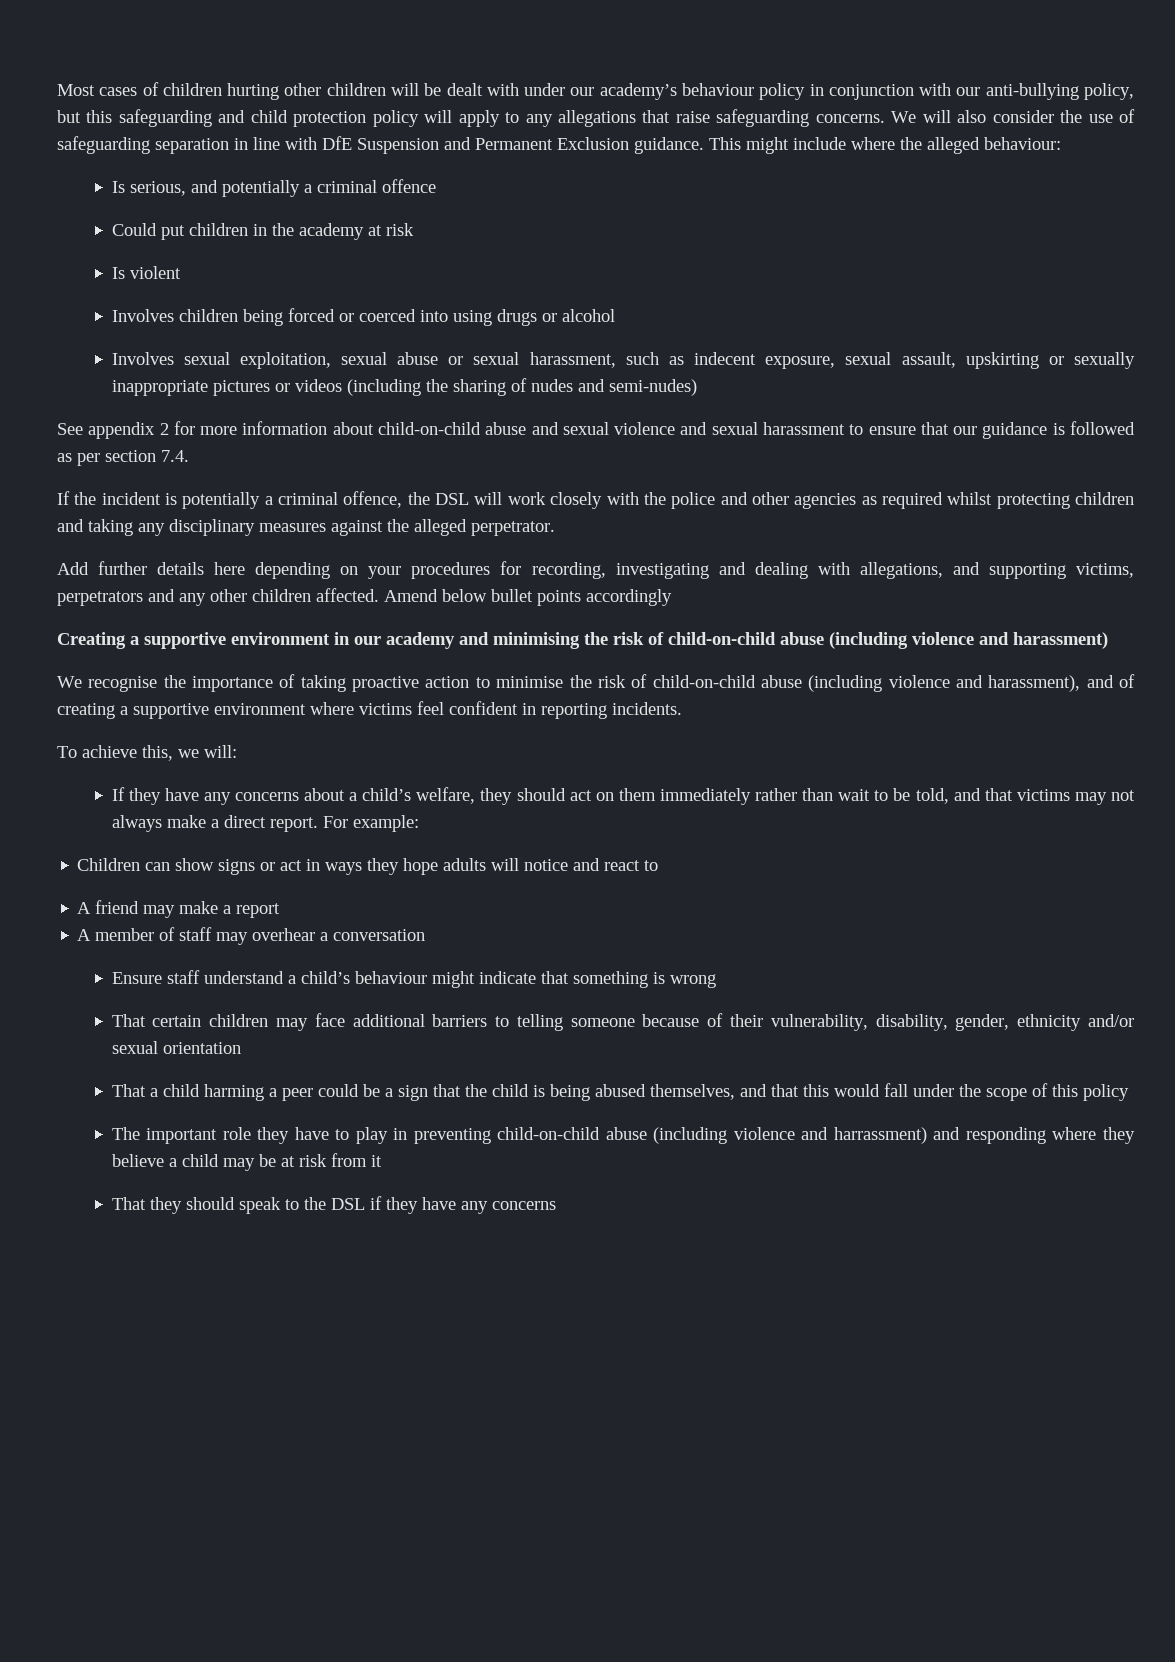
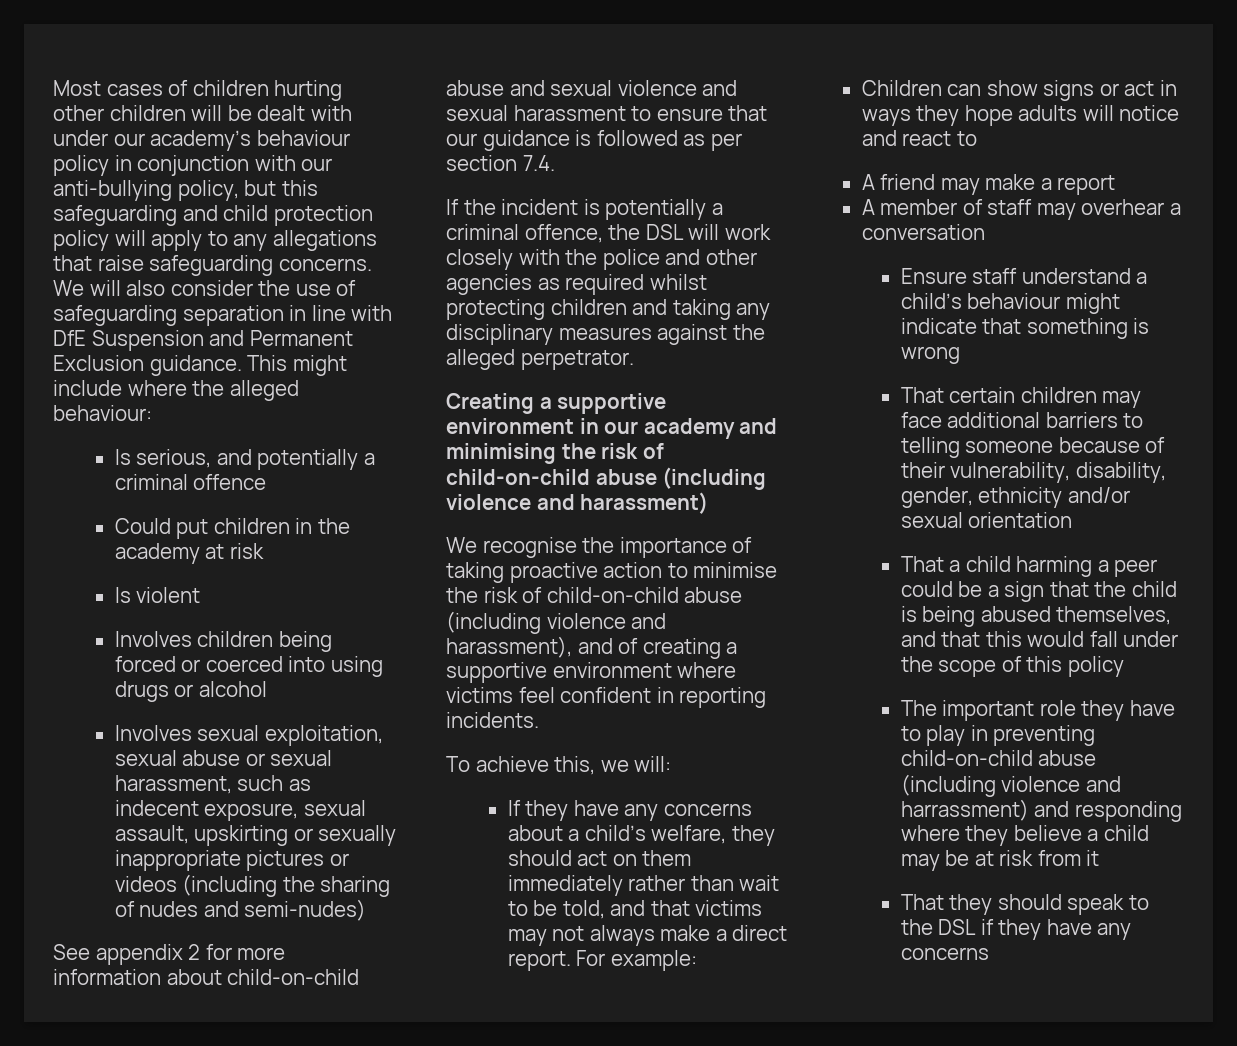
- Add further details here depending on your procedures for recording, investigating and dealing with allegations, and supporting victims, perpetrators and any other children affected. Amend below bullet points accordingly

